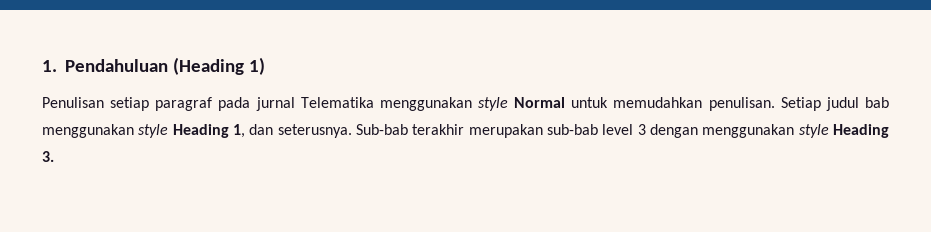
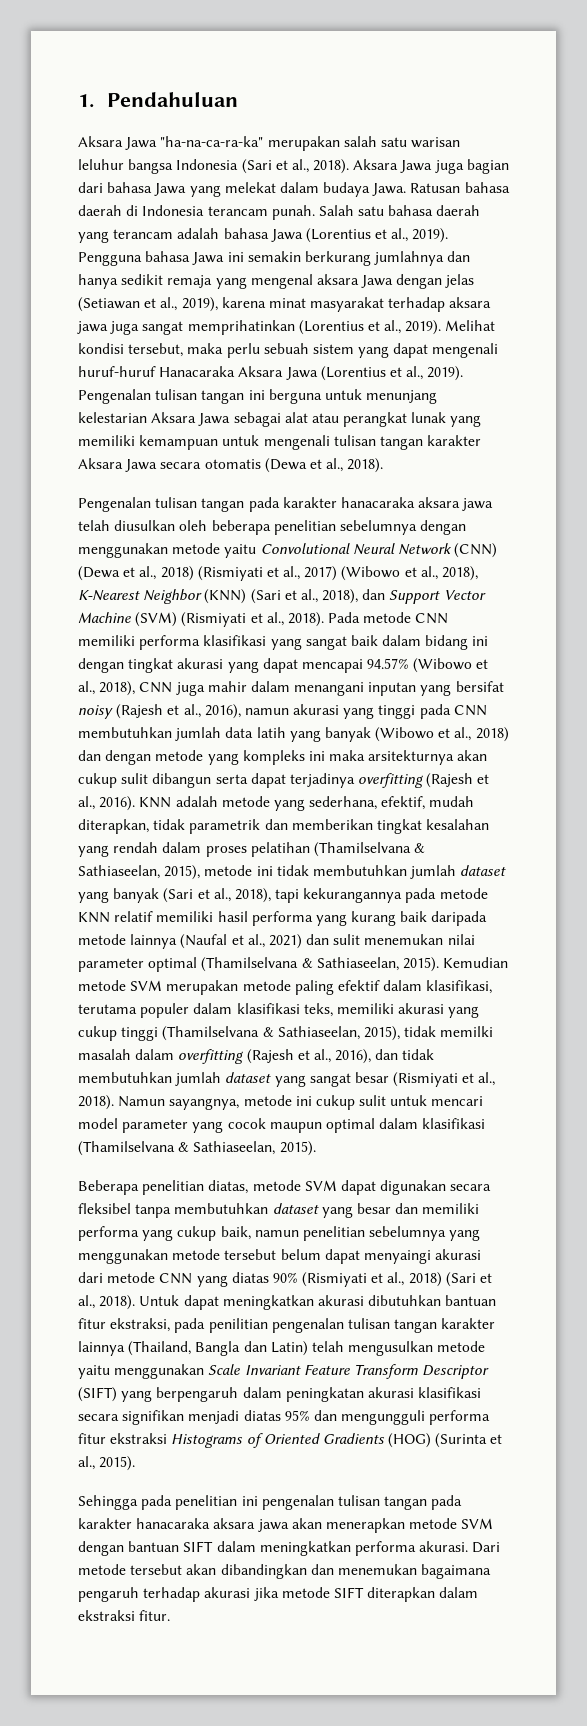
- 1. Pendahuluan (Heading 1)
- Penulisan setiap paragraf pada jurnal Telematika menggunakan style Normal untuk memudahkan penulisan. Setiap judul bab menggunakan style Heading 1, dan seterusnya. Sub-bab terakhir merupakan sub-bab level 3 dengan menggunakan style Heading 3.
+ 1. Pendahuluan
+ Aksara Jawa "ha-na-ca-ra-ka" merupakan salah satu warisan leluhur bangsa Indonesia (Sari et al., 2018). Aksara Jawa juga bagian dari bahasa Jawa yang melekat dalam budaya Jawa. Ratusan bahasa daerah di Indonesia terancam punah. Salah satu bahasa daerah yang terancam adalah bahasa Jawa (Lorentius et al., 2019). Pengguna bahasa Jawa ini semakin berkurang jumlahnya dan hanya sedikit remaja yang mengenal aksara Jawa dengan jelas (Setiawan et al., 2019), karena minat masyarakat terhadap aksara jawa juga sangat memprihatinkan (Lorentius et al., 2019). Melihat kondisi tersebut, maka perlu sebuah sistem yang dapat mengenali huruf-huruf Hanacaraka Aksara Jawa (Lorentius et al., 2019). Pengenalan tulisan tangan ini berguna untuk menunjang kelestarian Aksara Jawa sebagai alat atau perangkat lunak yang memiliki kemampuan untuk mengenali tulisan tangan karakter Aksara Jawa secara otomatis (Dewa et al., 2018).
+ Pengenalan tulisan tangan pada karakter hanacaraka aksara jawa telah diusulkan oleh beberapa penelitian sebelumnya dengan menggunakan metode yaitu Convolutional Neural Network (CNN) (Dewa et al., 2018) (Rismiyati et al., 2017) (Wibowo et al., 2018), K-Nearest Neighbor (KNN) (Sari et al., 2018), dan Support Vector Machine (SVM) (Rismiyati et al., 2018). Pada metode CNN memiliki performa klasifikasi yang sangat baik dalam bidang ini dengan tingkat akurasi yang dapat mencapai 94.57% (Wibowo et al., 2018), CNN juga mahir dalam menangani inputan yang bersifat noisy (Rajesh et al., 2016), namun akurasi yang tinggi pada CNN membutuhkan jumlah data latih yang banyak (Wibowo et al., 2018) dan dengan metode yang kompleks ini maka arsitekturnya akan cukup sulit dibangun serta dapat terjadinya overfitting (Rajesh et al., 2016). KNN adalah metode yang sederhana, efektif, mudah diterapkan, tidak parametrik dan memberikan tingkat kesalahan yang rendah dalam proses pelatihan (Thamilselvana & Sathiaseelan, 2015), metode ini tidak membutuhkan jumlah dataset yang banyak (Sari et al., 2018), tapi kekurangannya pada metode KNN relatif memiliki hasil performa yang kurang baik daripada metode lainnya (Naufal et al., 2021) dan sulit menemukan nilai parameter optimal (Thamilselvana & Sathiaseelan, 2015). Kemudian metode SVM merupakan metode paling efektif dalam klasifikasi, terutama populer dalam klasifikasi teks, memiliki akurasi yang cukup tinggi (Thamilselvana & Sathiaseelan, 2015), tidak memilki masalah dalam overfitting (Rajesh et al., 2016), dan tidak membutuhkan jumlah dataset yang sangat besar (Rismiyati et al., 2018). Namun sayangnya, metode ini cukup sulit untuk mencari model parameter yang cocok maupun optimal dalam klasifikasi (Thamilselvana & Sathiaseelan, 2015).
+ Beberapa penelitian diatas, metode SVM dapat digunakan secara fleksibel tanpa membutuhkan dataset yang besar dan memiliki performa yang cukup baik, namun penelitian sebelumnya yang menggunakan metode tersebut belum dapat menyaingi akurasi dari metode CNN yang diatas 90% (Rismiyati et al., 2018) (Sari et al., 2018). Untuk dapat meningkatkan akurasi dibutuhkan bantuan fitur ekstraksi, pada penilitian pengenalan tulisan tangan karakter lainnya (Thailand, Bangla dan Latin) telah mengusulkan metode yaitu menggunakan Scale Invariant Feature Transform Descriptor (SIFT) yang berpengaruh dalam peningkatan akurasi klasifikasi secara signifikan menjadi diatas 95% dan mengungguli performa fitur ekstraksi Histograms of Oriented Gradients (HOG) (Surinta et al., 2015).
+ Sehingga pada penelitian ini pengenalan tulisan tangan pada karakter hanacaraka aksara jawa akan menerapkan metode SVM dengan bantuan SIFT dalam meningkatkan performa akurasi. Dari metode tersebut akan dibandingkan dan menemukan bagaimana pengaruh terhadap akurasi jika metode SIFT diterapkan dalam ekstraksi fitur.

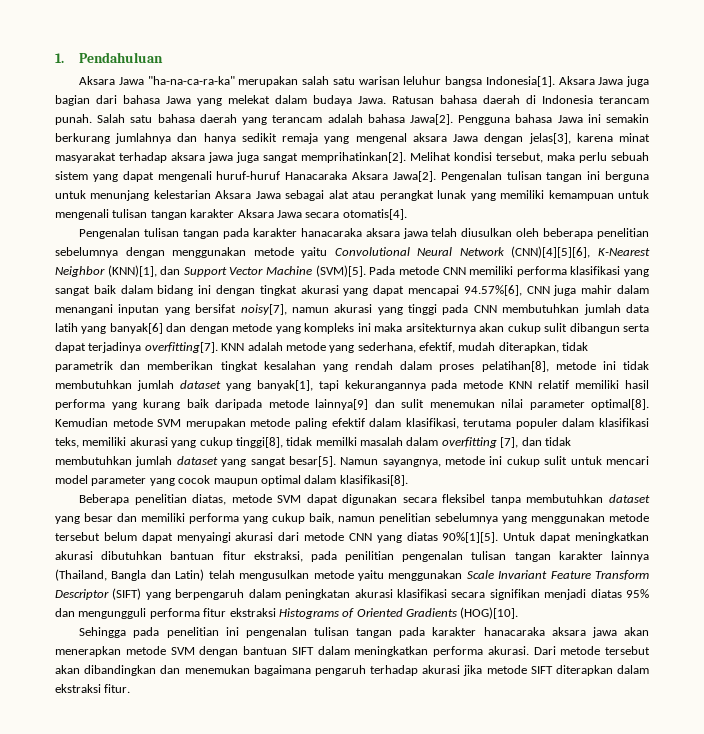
- Aksara Jawa "ha-na-ca-ra-ka" merupakan salah satu warisan leluhur bangsa Indonesia (Sari et al., 2018).
+ Aksara Jawa "ha-na-ca-ra-ka" merupakan salah satu warisan leluhur bangsa Indonesia[1].
- Salah satu bahasa daerah yang terancam adalah bahasa Jawa (Lorentius et al., 2019).
+ Salah satu bahasa daerah yang terancam adalah bahasa Jawa[2].
- Pengguna bahasa Jawa ini semakin berkurang jumlahnya dan hanya sedikit remaja yang mengenal aksara Jawa dengan jelas (Setiawan et al., 2019), karena minat masyarakat terhadap aksara jawa juga sangat memprihatinkan (Lorentius et al., 2019).
+ Pengguna bahasa Jawa ini semakin berkurang jumlahnya dan hanya sedikit remaja yang mengenal aksara Jawa dengan jelas[3], karena minat masyarakat terhadap aksara jawa juga sangat memprihatinkan[2].
- Melihat kondisi tersebut, maka perlu sebuah sistem yang dapat mengenali huruf-huruf Hanacaraka Aksara Jawa (Lorentius et al., 2019).
+ Melihat kondisi tersebut, maka perlu sebuah sistem yang dapat mengenali huruf-huruf Hanacaraka Aksara Jawa[2].
- Pengenalan tulisan tangan ini berguna untuk menunjang kelestarian Aksara Jawa sebagai alat atau perangkat lunak yang memiliki kemampuan untuk mengenali tulisan tangan karakter Aksara Jawa secara otomatis (Dewa et al., 2018).
+ Pengenalan tulisan tangan ini berguna untuk menunjang kelestarian Aksara Jawa sebagai alat atau perangkat lunak yang memiliki kemampuan untuk mengenali tulisan tangan karakter Aksara Jawa secara otomatis[4].
- Pengenalan tulisan tangan pada karakter hanacaraka aksara jawa telah diusulkan oleh beberapa penelitian sebelumnya dengan menggunakan metode yaitu Convolutional Neural Network (CNN) (Dewa et al., 2018) (Rismiyati et al., 2017) (Wibowo et al., 2018), K-Nearest Neighbor (KNN) (Sari et al., 2018), dan Support Vector Machine (SVM) (Rismiyati et al., 2018).
+ Pengenalan tulisan tangan pada karakter hanacaraka aksara jawa telah diusulkan oleh beberapa penelitian sebelumnya dengan menggunakan metode yaitu Convolutional Neural Network (CNN)[4][5][6], K-Nearest Neighbor (KNN)[1], dan Support Vector Machine (SVM)[5].
- Pada metode CNN memiliki performa klasifikasi yang sangat baik dalam bidang ini dengan tingkat akurasi yang dapat mencapai 94.57% (Wibowo et al., 2018), CNN juga mahir dalam menangani inputan yang bersifat noisy (Rajesh et al., 2016), namun akurasi yang tinggi pada CNN membutuhkan jumlah data latih yang banyak (Wibowo et al., 2018) dan dengan metode yang kompleks ini maka arsitekturnya akan cukup sulit dibangun serta dapat terjadinya overfitting (Rajesh et al., 2016).
+ Pada metode CNN memiliki performa klasifikasi yang sangat baik dalam bidang ini dengan tingkat akurasi yang dapat mencapai 94.57%[6], CNN juga mahir dalam menangani inputan yang bersifat noisy[7], namun akurasi yang tinggi pada CNN membutuhkan jumlah data latih yang banyak[6] dan dengan metode yang kompleks ini maka arsitekturnya akan cukup sulit dibangun serta dapat terjadinya overfitting[7].
- KNN adalah metode yang sederhana, efektif, mudah diterapkan, tidak parametrik dan memberikan tingkat kesalahan yang rendah dalam proses pelatihan (Thamilselvana & Sathiaseelan, 2015), metode ini tidak membutuhkan jumlah dataset yang banyak (Sari et al., 2018), tapi kekurangannya pada metode KNN relatif memiliki hasil performa yang kurang baik daripada metode lainnya (Naufal et al., 2021) dan sulit menemukan nilai parameter optimal (Thamilselvana & Sathiaseelan, 2015).
+ KNN adalah metode yang sederhana, efektif, mudah diterapkan, tidak parametrik dan memberikan tingkat kesalahan yang rendah dalam proses pelatihan[8], metode ini tidak membutuhkan jumlah dataset yang banyak[1], tapi kekurangannya pada metode KNN relatif memiliki hasil performa yang kurang baik daripada metode lainnya[9] dan sulit menemukan nilai parameter optimal[8].
- Kemudian metode SVM merupakan metode paling efektif dalam klasifikasi, terutama populer dalam klasifikasi teks, memiliki akurasi yang cukup tinggi (Thamilselvana & Sathiaseelan, 2015), tidak memilki masalah dalam overfitting (Rajesh et al., 2016), dan tidak membutuhkan jumlah dataset yang sangat besar (Rismiyati et al., 2018).
+ Kemudian metode SVM merupakan metode paling efektif dalam klasifikasi, terutama populer dalam klasifikasi teks, memiliki akurasi yang cukup tinggi[8], tidak memilki masalah dalam overfitting [7], dan tidak membutuhkan jumlah dataset yang sangat besar[5].
- Namun sayangnya, metode ini cukup sulit untuk mencari model parameter yang cocok maupun optimal dalam klasifikasi (Thamilselvana & Sathiaseelan, 2015).
+ Namun sayangnya, metode ini cukup sulit untuk mencari model parameter yang cocok maupun optimal dalam klasifikasi[8].
- Beberapa penelitian diatas, metode SVM dapat digunakan secara fleksibel tanpa membutuhkan dataset yang besar dan memiliki performa yang cukup baik, namun penelitian sebelumnya yang menggunakan metode tersebut belum dapat menyaingi akurasi dari metode CNN yang diatas 90% (Rismiyati et al., 2018) (Sari et al., 2018).
+ Beberapa penelitian diatas, metode SVM dapat digunakan secara fleksibel tanpa membutuhkan dataset yang besar dan memiliki performa yang cukup baik, namun penelitian sebelumnya yang menggunakan metode tersebut belum dapat menyaingi akurasi dari metode CNN yang diatas 90%[1][5].
- Untuk dapat meningkatkan akurasi dibutuhkan bantuan fitur ekstraksi, pada penilitian pengenalan tulisan tangan karakter lainnya (Thailand, Bangla dan Latin) telah mengusulkan metode yaitu menggunakan Scale Invariant Feature Transform Descriptor (SIFT) yang berpengaruh dalam peningkatan akurasi klasifikasi secara signifikan menjadi diatas 95% dan mengungguli performa fitur ekstraksi Histograms of Oriented Gradients (HOG) (Surinta et al., 2015).
+ Untuk dapat meningkatkan akurasi dibutuhkan bantuan fitur ekstraksi, pada penilitian pengenalan tulisan tangan karakter lainnya (Thailand, Bangla dan Latin) telah mengusulkan metode yaitu menggunakan Scale Invariant Feature Transform Descriptor (SIFT) yang berpengaruh dalam peningkatan akurasi klasifikasi secara signifikan menjadi diatas 95% dan mengungguli performa fitur ekstraksi Histograms of Oriented Gradients (HOG)[10].

